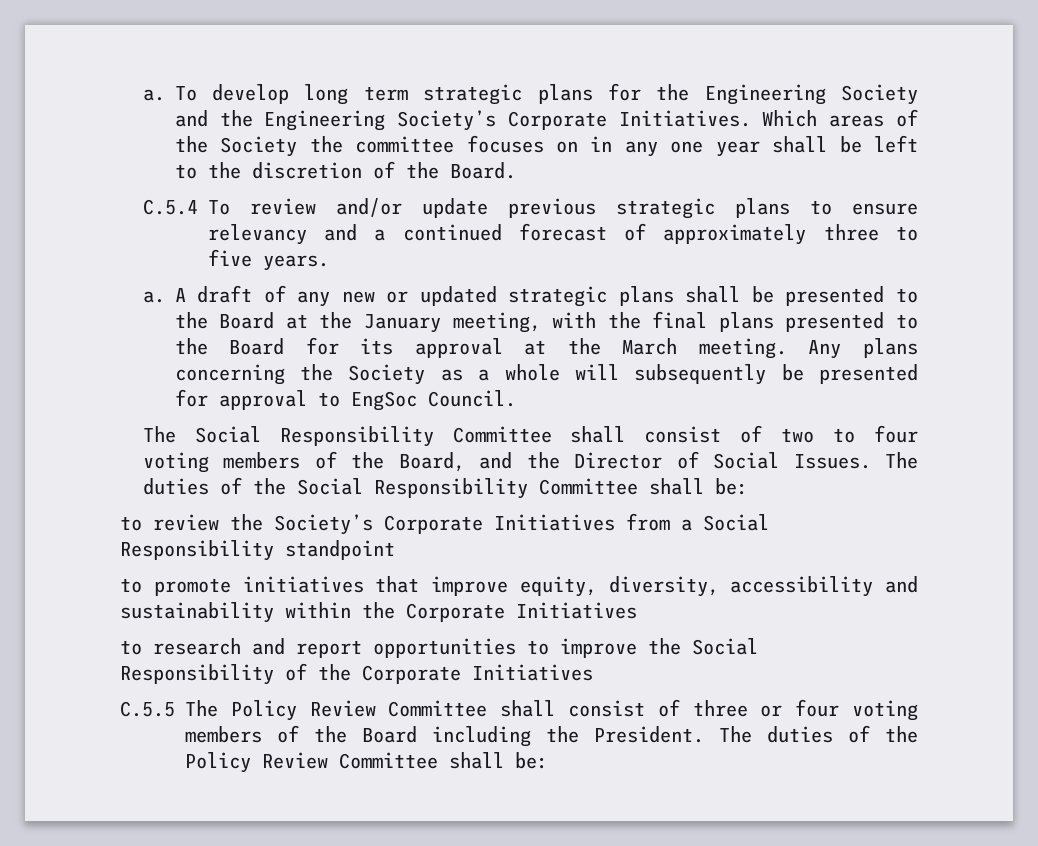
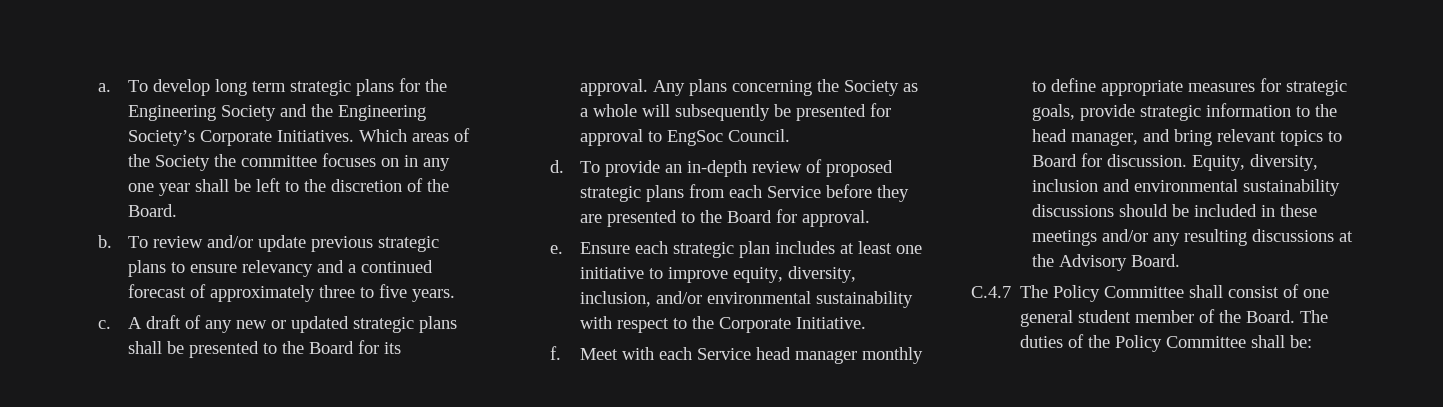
- C.5.4 To review and/or update previous strategic plans to ensure relevancy and a continued forecast of approximately three to five years.
- a.
+ b. To review and/or update previous strategic plans to ensure relevancy and a continued forecast of approximately three to five years.
+ c.
- A draft of any new or updated strategic plans shall be presented to the Board at the January meeting, with the final plans presented to the Board for its approval at the March meeting.
+ A draft of any new or updated strategic plans shall be presented to the Board for its approval.
- The Social Responsibility Committee shall consist of two to four voting members of the Board, and the Director of Social Issues. The duties of the Social Responsibility Committee shall be:
- to review the Society’s Corporate Initiatives from a Social Responsibility standpoint
- to promote initiatives that improve equity, diversity, accessibility and sustainability within the Corporate Initiatives
- to research and report opportunities to improve the Social Responsibility of the Corporate Initiatives
- C.5.5 The Policy Review Committee shall consist of three or four voting members of the Board including the President.
+ d. To provide an in-depth review of proposed strategic plans from each Service before they are presented to the Board for approval.
+ e. Ensure each strategic plan includes at least one initiative to improve equity, diversity, inclusion, and/or environmental sustainability with respect to the Corporate Initiative.
+ f. Meet with each Service head manager monthly to define appropriate measures for strategic goals, provide strategic information to the head manager, and bring relevant topics to Board for discussion. Equity, diversity, inclusion and environmental sustainability discussions should be included in these meetings and/or any resulting discussions at the Advisory Board.
+ C.4.7 The Policy Committee shall consist of one general student member of the Board.
- The duties of the Policy Review Committee shall be:
+ The duties of the Policy Committee shall be:

